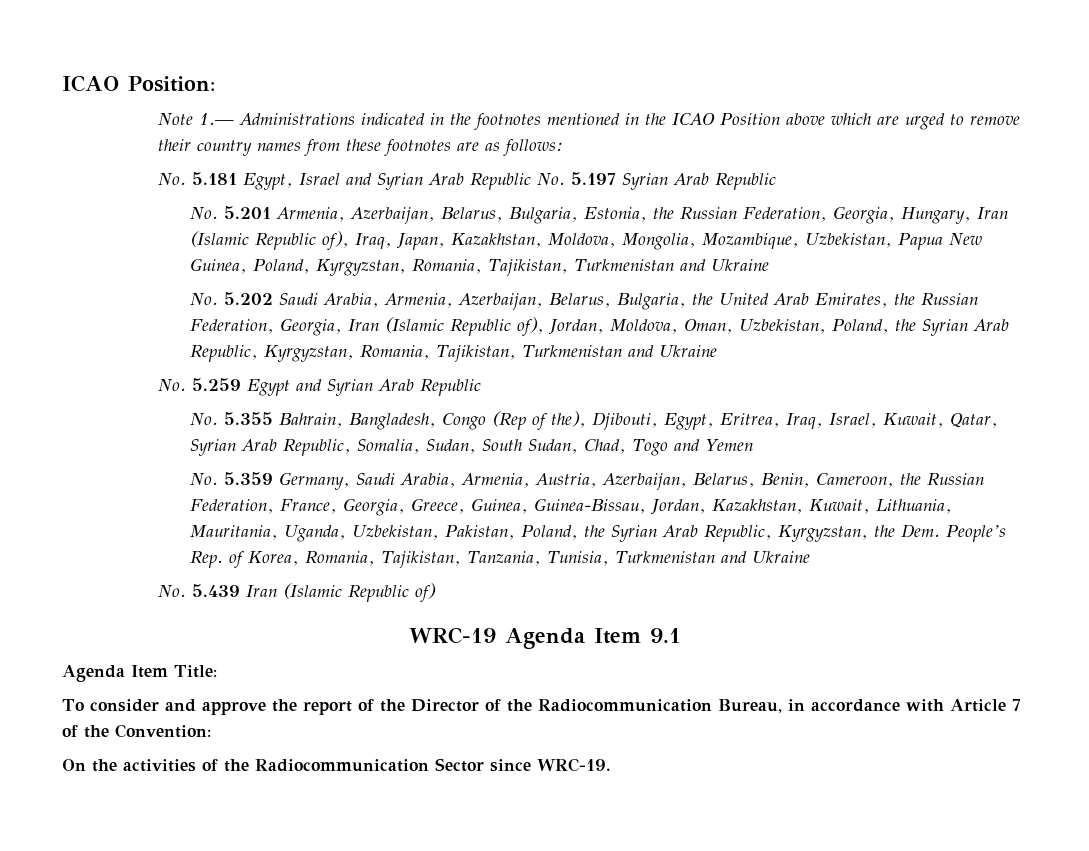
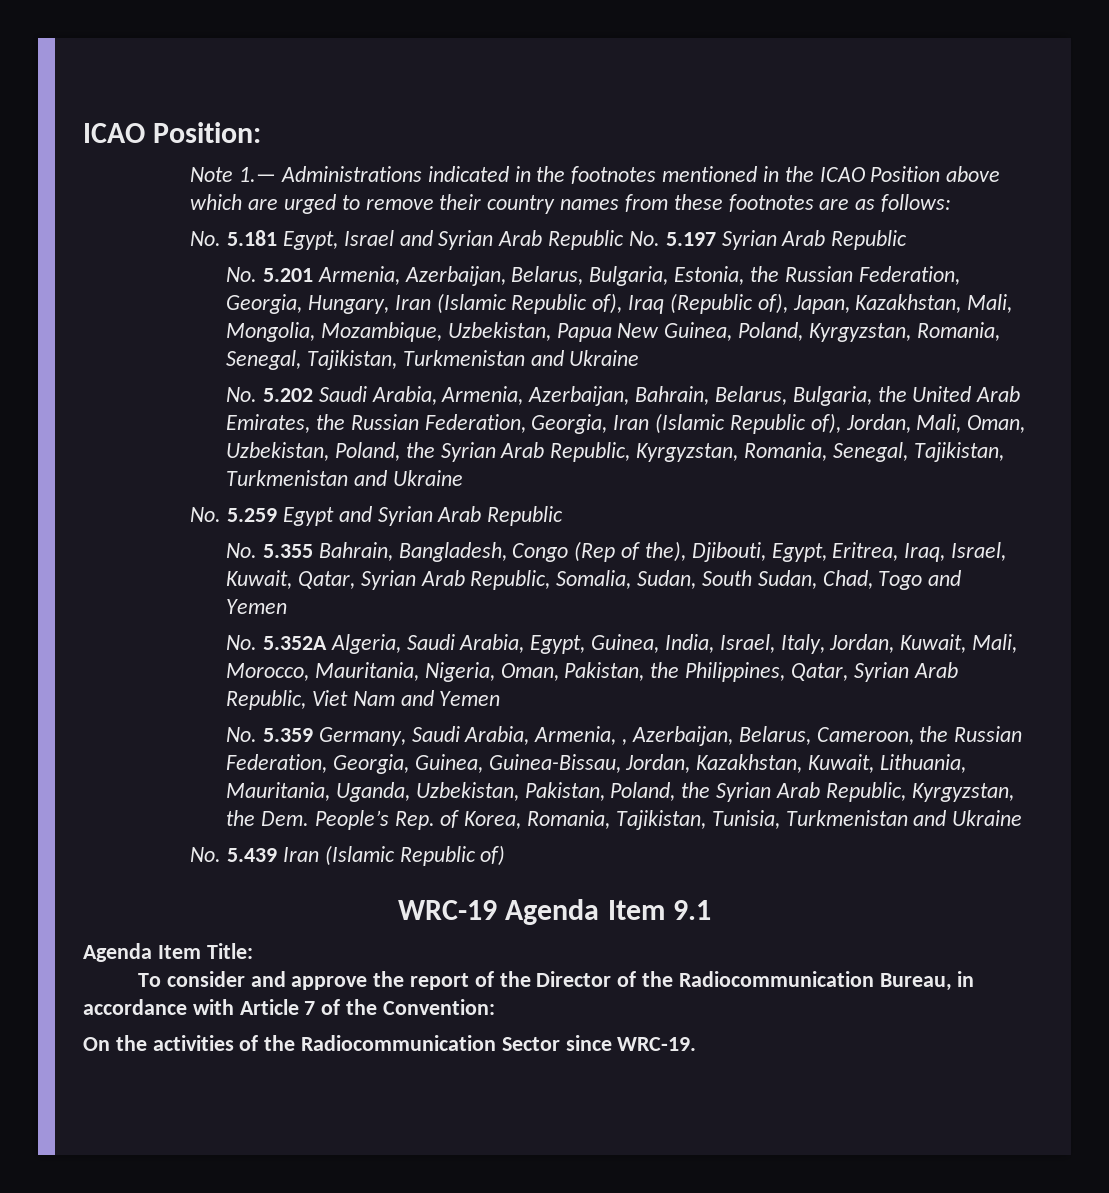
- No. 5.201 Armenia, Azerbaijan, Belarus, Bulgaria, Estonia, the Russian Federation, Georgia, Hungary, Iran (Islamic Republic of), Iraq, Japan, Kazakhstan, Moldova, Mongolia, Mozambique, Uzbekistan, Papua New Guinea, Poland, Kyrgyzstan, Romania, Tajikistan, Turkmenistan and Ukraine
+ No. 5.201 Armenia, Azerbaijan, Belarus, Bulgaria, Estonia, the Russian Federation, Georgia, Hungary, Iran (Islamic Republic of), Iraq (Republic of), Japan, Kazakhstan, Mali, Mongolia, Mozambique, Uzbekistan, Papua New Guinea, Poland, Kyrgyzstan, Romania, Senegal, Tajikistan, Turkmenistan and Ukraine
- No. 5.202 Saudi Arabia, Armenia, Azerbaijan, Belarus, Bulgaria, the United Arab Emirates, the Russian Federation, Georgia, Iran (Islamic Republic of), Jordan, Moldova, Oman, Uzbekistan, Poland, the Syrian Arab Republic, Kyrgyzstan, Romania, Tajikistan, Turkmenistan and Ukraine
+ No. 5.202 Saudi Arabia, Armenia, Azerbaijan, Bahrain, Belarus, Bulgaria, the United Arab Emirates, the Russian Federation, Georgia, Iran (Islamic Republic of), Jordan, Mali, Oman, Uzbekistan, Poland, the Syrian Arab Republic, Kyrgyzstan, Romania, Senegal, Tajikistan, Turkmenistan and Ukraine
+ No. 5.352A Algeria, Saudi Arabia, Egypt, Guinea, India, Israel, Italy, Jordan, Kuwait, Mali, Morocco, Mauritania, Nigeria, Oman, Pakistan, the Philippines, Qatar, Syrian Arab Republic, Viet Nam and Yemen
- No. 5.359 Germany, Saudi Arabia, Armenia, Austria, Azerbaijan, Belarus, Benin, Cameroon, the Russian Federation, France, Georgia, Greece, Guinea, Guinea-Bissau, Jordan, Kazakhstan, Kuwait, Lithuania, Mauritania, Uganda, Uzbekistan, Pakistan, Poland, the Syrian Arab Republic, Kyrgyzstan, the Dem. People’s Rep. of Korea, Romania, Tajikistan, Tanzania, Tunisia, Turkmenistan and Ukraine
+ No. 5.359 Germany, Saudi Arabia, Armenia, , Azerbaijan, Belarus, Cameroon, the Russian Federation, Georgia, Guinea, Guinea-Bissau, Jordan, Kazakhstan, Kuwait, Lithuania, Mauritania, Uganda, Uzbekistan, Pakistan, Poland, the Syrian Arab Republic, Kyrgyzstan, the Dem. People’s Rep. of Korea, Romania, Tajikistan, Tunisia, Turkmenistan and Ukraine

